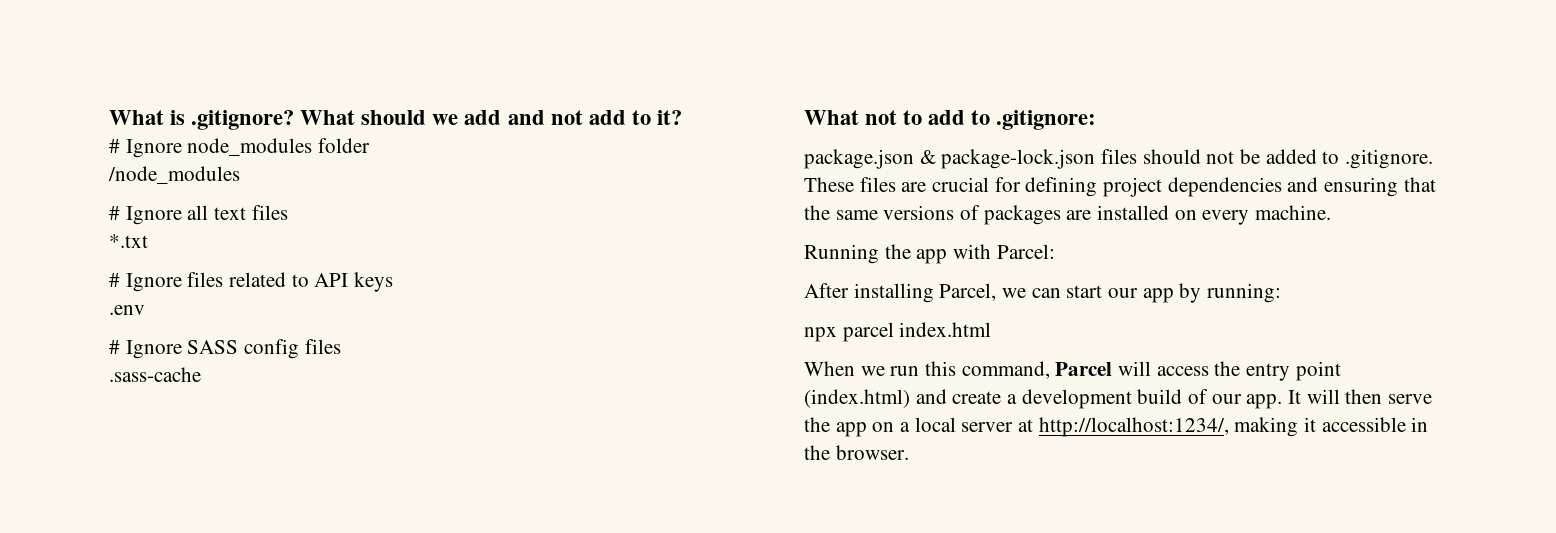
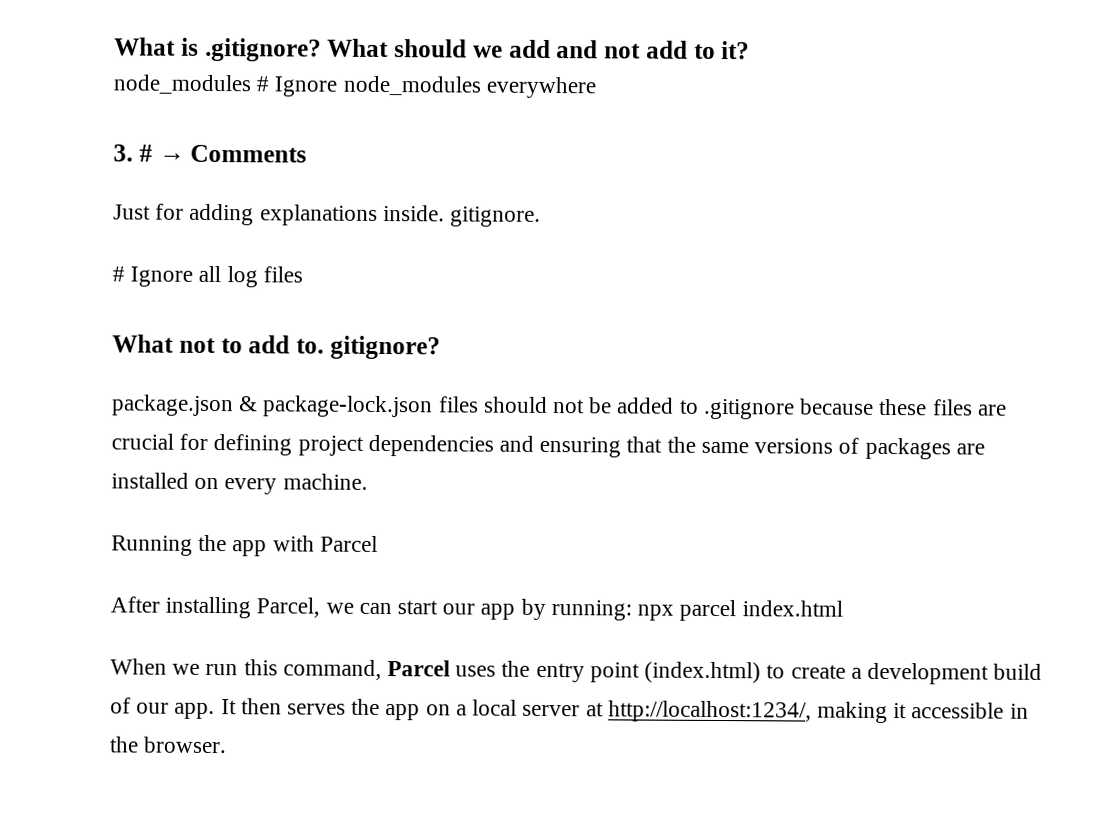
- # Ignore node_modules folder
- /node_modules
+ node_modules # Ignore node_modules everywhere
+ 3. # → Comments
+ Just for adding explanations inside. gitignore.
- # Ignore all text files
- *.txt
- # Ignore files related to API keys
- .env
- # Ignore SASS config files
- .sass-cache
+ # Ignore all log files
- What not to add to .gitignore:
+ What not to add to. gitignore?
- package.json & package-lock.json files should not be added to .gitignore. These files are crucial for defining project dependencies and ensuring that the same versions of packages are installed on every machine.
+ package.json & package-lock.json files should not be added to .gitignore because these files are crucial for defining project dependencies and ensuring that the same versions of packages are installed on every machine.
- Running the app with Parcel:
+ Running the app with Parcel
- After installing Parcel, we can start our app by running:
- npx parcel index.html
+ After installing Parcel, we can start our app by running: npx parcel index.html
- When we run this command, Parcel will access the entry point (index.html) and create a development build of our app.
+ When we run this command, Parcel uses the entry point (index.html) to create a development build of our app.
- It will then serve the app on a local server at http://localhost:1234/, making it accessible in the browser.
+ It then serves the app on a local server at http://localhost:1234/, making it accessible in the browser.

